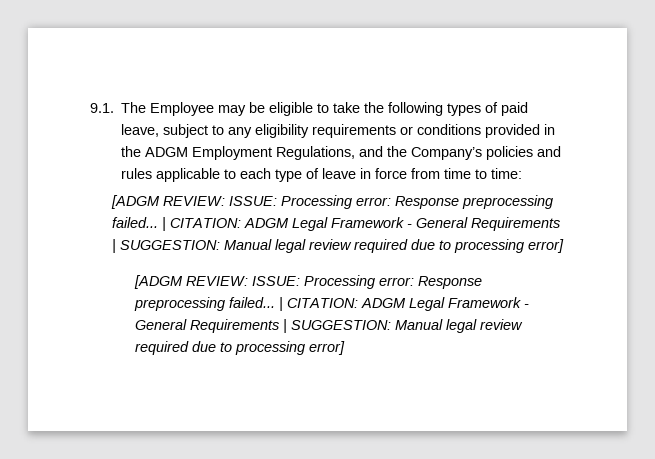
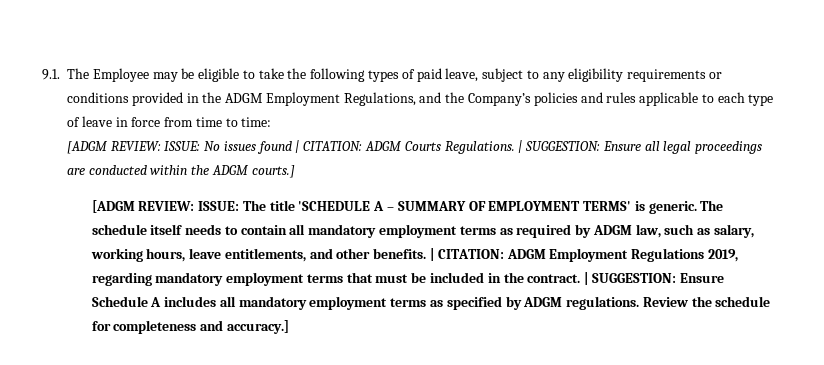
  9.1. The Employee may be eligible to take the following types of paid leave, subject to any eligibility requirements or conditions provided in the ADGM Employment Regulations, and the Company’s policies and rules applicable to each type of leave in force from time to time:
- [ADGM REVIEW: ISSUE: Processing error: Response preprocessing failed... | CITATION: ADGM Legal Framework - General Requirements | SUGGESTION: Manual legal review required due to processing error]
- [ADGM REVIEW: ISSUE: Processing error: Response preprocessing failed... | CITATION: ADGM Legal Framework - General Requirements | SUGGESTION: Manual legal review required due to processing error]
+ [ADGM REVIEW: ISSUE: No issues found | CITATION: ADGM Courts Regulations. | SUGGESTION: Ensure all legal proceedings are conducted within the ADGM courts.]
+ [ADGM REVIEW: ISSUE: The title 'SCHEDULE A – SUMMARY OF EMPLOYMENT TERMS' is generic. The schedule itself needs to contain all mandatory employment terms as required by ADGM law, such as salary, working hours, leave entitlements, and other benefits. | CITATION: ADGM Employment Regulations 2019, regarding mandatory employment terms that must be included in the contract. | SUGGESTION: Ensure Schedule A includes all mandatory employment terms as specified by ADGM regulations. Review the schedule for completeness and accuracy.]

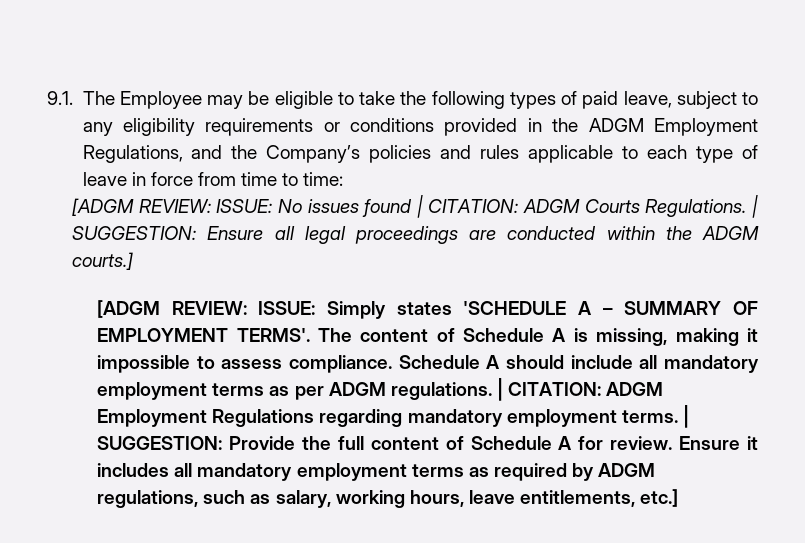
- [ADGM REVIEW: ISSUE: The title 'SCHEDULE A – SUMMARY OF EMPLOYMENT TERMS' is generic. The schedule itself needs to contain all mandatory employment terms as required by ADGM law, such as salary, working hours, leave entitlements, and other benefits. | CITATION: ADGM Employment Regulations 2019, regarding mandatory employment terms that must be included in the contract. | SUGGESTION: Ensure Schedule A includes all mandatory employment terms as specified by ADGM regulations. Review the schedule for completeness and accuracy.]
+ [ADGM REVIEW: ISSUE: Simply states 'SCHEDULE A – SUMMARY OF EMPLOYMENT TERMS'. The content of Schedule A is missing, making it impossible to assess compliance. Schedule A should include all mandatory employment terms as per ADGM regulations. | CITATION: ADGM Employment Regulations regarding mandatory employment terms. | SUGGESTION: Provide the full content of Schedule A for review. Ensure it includes all mandatory employment terms as required by ADGM regulations, such as salary, working hours, leave entitlements, etc.]

